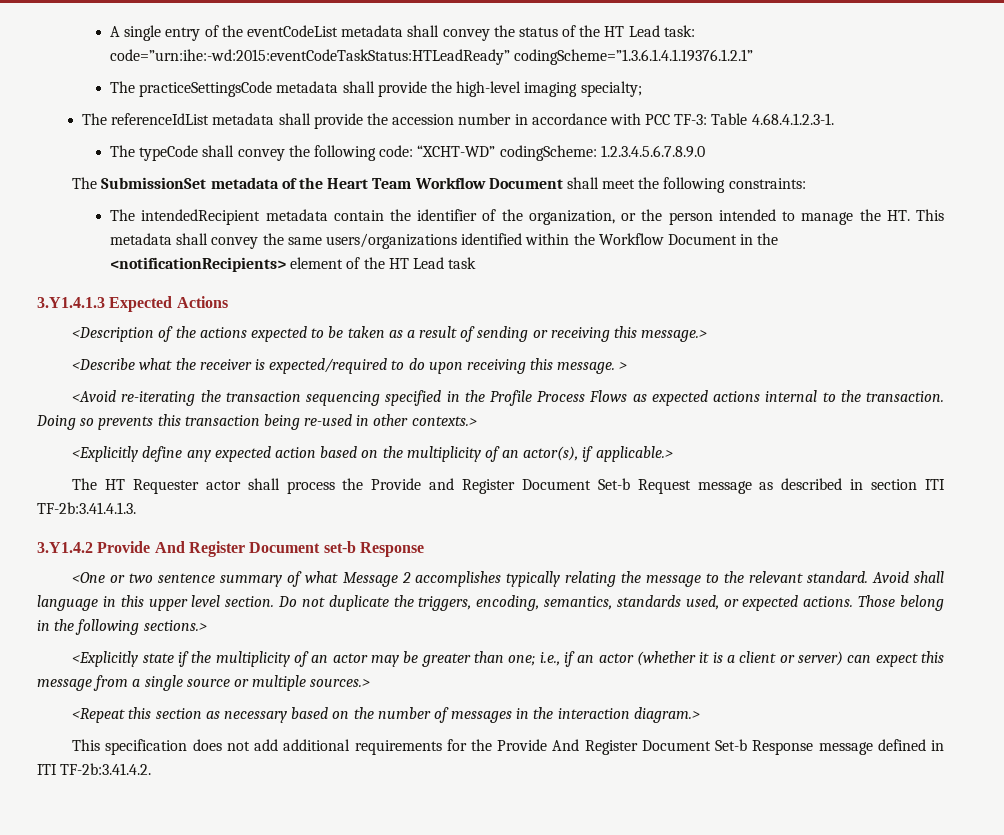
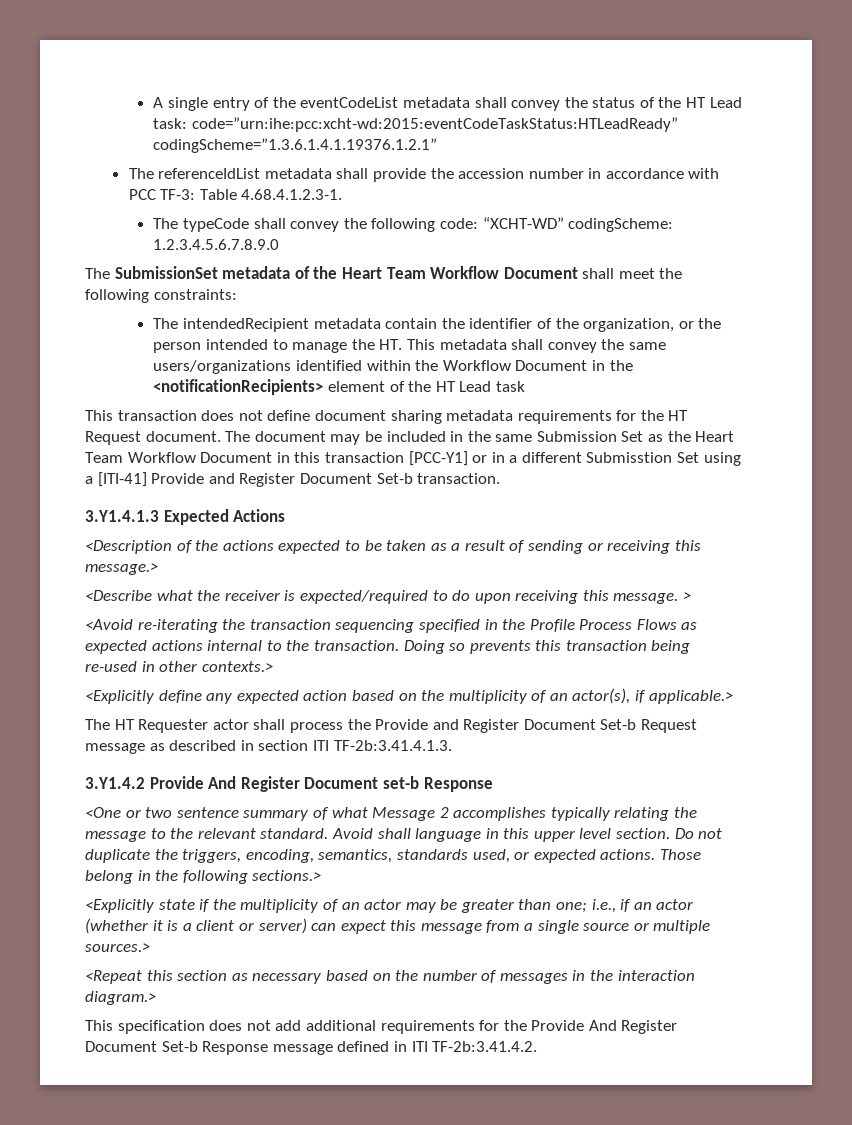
- A single entry of the eventCodeList metadata shall convey the status of the HT Lead task: code=”urn:ihe:-wd:2015:eventCodeTaskStatus:HTLeadReady” codingScheme=”1.3.6.1.4.1.19376.1.2.1”
+ A single entry of the eventCodeList metadata shall convey the status of the HT Lead task: code=”urn:ihe:pcc:xcht-wd:2015:eventCodeTaskStatus:HTLeadReady” codingScheme=”1.3.6.1.4.1.19376.1.2.1”
- The practiceSettingsCode metadata shall provide the high-level imaging specialty;
+ This transaction does not define document sharing metadata requirements for the HT Request document. The document may be included in the same Submission Set as the Heart Team Workflow Document in this transaction [PCC-Y1] or in a different Submisstion Set using a [ITI-41] Provide and Register Document Set-b transaction.

